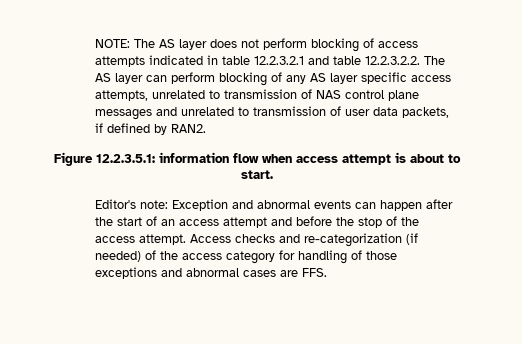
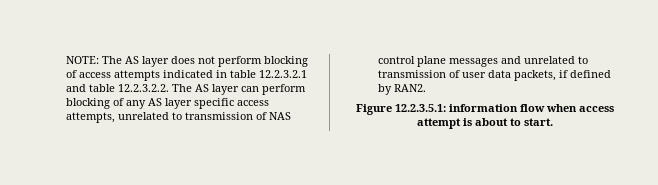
- Editor's note: Exception and abnormal events can happen after the start of an access attempt and before the stop of the access attempt. Access checks and re-categorization (if needed) of the access category for handling of those exceptions and abnormal cases are FFS.

